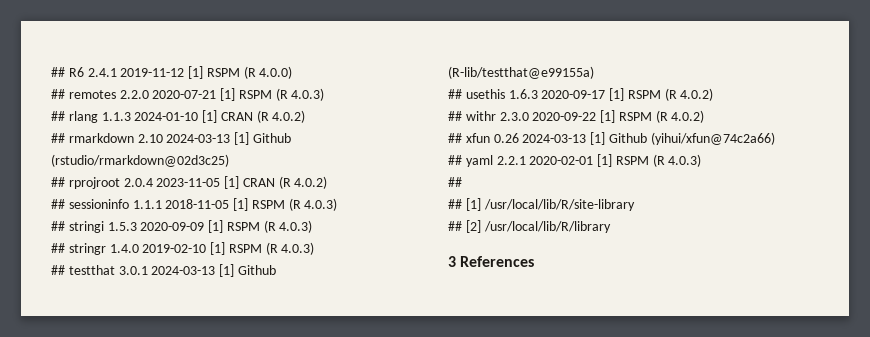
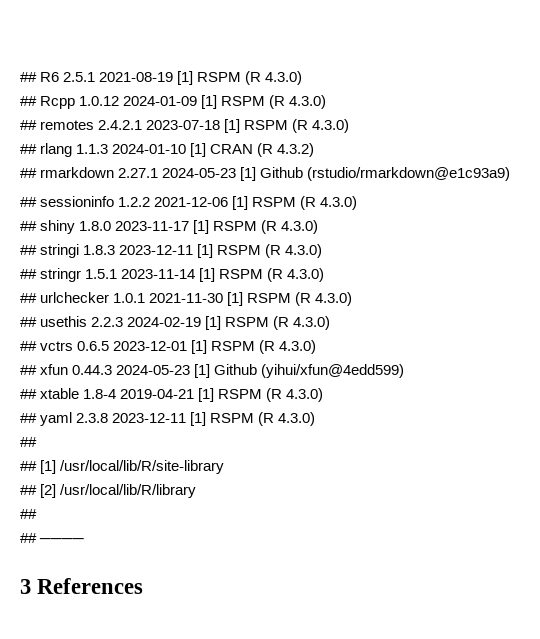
- ## R6 2.4.1 2019-11-12 [1] RSPM (R 4.0.0)
+ ## R6 2.5.1 2021-08-19 [1] RSPM (R 4.3.0)
+ ## Rcpp 1.0.12 2024-01-09 [1] RSPM (R 4.3.0)
- ## remotes 2.2.0 2020-07-21 [1] RSPM (R 4.0.3)
+ ## remotes 2.4.2.1 2023-07-18 [1] RSPM (R 4.3.0)
- ## rlang 1.1.3 2024-01-10 [1] CRAN (R 4.0.2)
+ ## rlang 1.1.3 2024-01-10 [1] CRAN (R 4.3.2)
- ## rmarkdown 2.10 2024-03-13 [1] Github (rstudio/rmarkdown@02d3c25)
- ## rprojroot 2.0.4 2023-11-05 [1] CRAN (R 4.0.2)
+ ## rmarkdown 2.27.1 2024-05-23 [1] Github (rstudio/rmarkdown@e1c93a9)
- ## sessioninfo 1.1.1 2018-11-05 [1] RSPM (R 4.0.3)
+ ## sessioninfo 1.2.2 2021-12-06 [1] RSPM (R 4.3.0)
+ ## shiny 1.8.0 2023-11-17 [1] RSPM (R 4.3.0)
- ## stringi 1.5.3 2020-09-09 [1] RSPM (R 4.0.3)
+ ## stringi 1.8.3 2023-12-11 [1] RSPM (R 4.3.0)
- ## stringr 1.4.0 2019-02-10 [1] RSPM (R 4.0.3)
- ## testthat 3.0.1 2024-03-13 [1] Github (R-lib/testthat@e99155a)
+ ## stringr 1.5.1 2023-11-14 [1] RSPM (R 4.3.0)
+ ## urlchecker 1.0.1 2021-11-30 [1] RSPM (R 4.3.0)
- ## usethis 1.6.3 2020-09-17 [1] RSPM (R 4.0.2)
- ## withr 2.3.0 2020-09-22 [1] RSPM (R 4.0.2)
+ ## usethis 2.2.3 2024-02-19 [1] RSPM (R 4.3.0)
+ ## vctrs 0.6.5 2023-12-01 [1] RSPM (R 4.3.0)
- ## xfun 0.26 2024-03-13 [1] Github (yihui/xfun@74c2a66)
+ ## xfun 0.44.3 2024-05-23 [1] Github (yihui/xfun@4edd599)
+ ## xtable 1.8-4 2019-04-21 [1] RSPM (R 4.3.0)
- ## yaml 2.2.1 2020-02-01 [1] RSPM (R 4.0.3)
+ ## yaml 2.3.8 2023-12-11 [1] RSPM (R 4.3.0)
  ## [2] /usr/local/lib/R/library
+ ##
+ ## ────

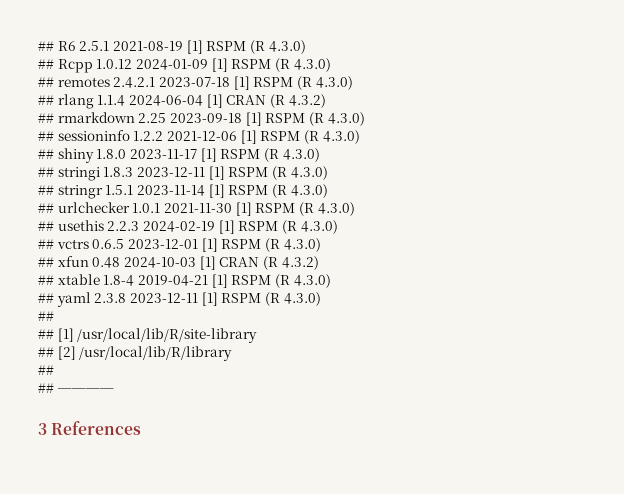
- ## rlang 1.1.3 2024-01-10 [1] CRAN (R 4.3.2)
+ ## rlang 1.1.4 2024-06-04 [1] CRAN (R 4.3.2)
- ## rmarkdown 2.27.1 2024-05-23 [1] Github (rstudio/rmarkdown@e1c93a9)
+ ## rmarkdown 2.25 2023-09-18 [1] RSPM (R 4.3.0)
- ## xfun 0.44.3 2024-05-23 [1] Github (yihui/xfun@4edd599)
+ ## xfun 0.48 2024-10-03 [1] CRAN (R 4.3.2)

